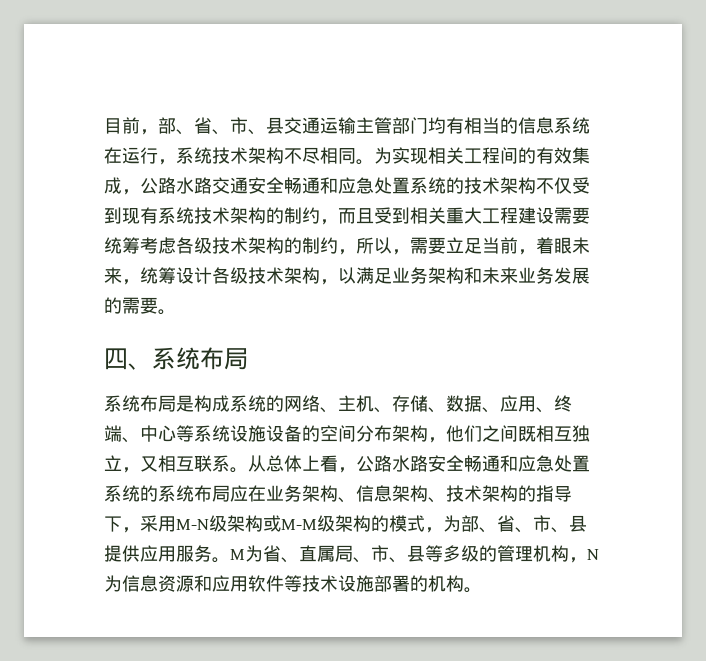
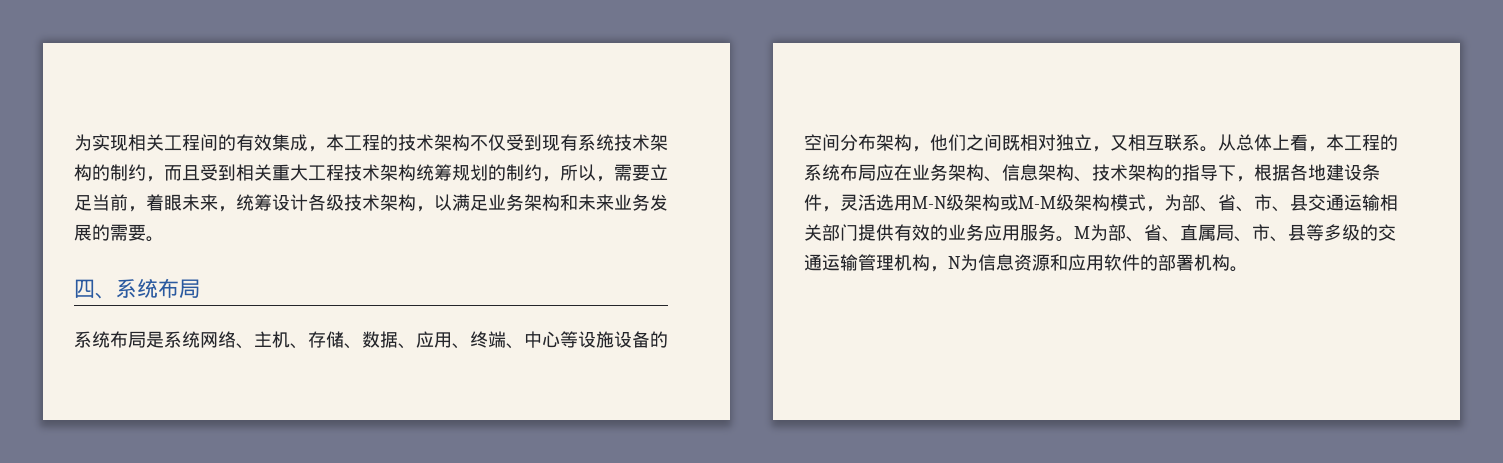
- 目前，部、省、市、县交通运输主管部门均有相当的信息系统在运行，系统技术架构不尽相同。为实现相关工程间的有效集成，公路水路交通安全畅通和应急处置系统的技术架构不仅受到现有系统技术架构的制约，而且受到相关重大工程建设需要统筹考虑各级技术架构的制约，所以，需要立足当前，着眼未来，统筹设计各级技术架构，以满足业务架构和未来业务发展的需要。
+ 为实现相关工程间的有效集成，本工程的技术架构不仅受到现有系统技术架构的制约，而且受到相关重大工程技术架构统筹规划的制约，所以，需要立足当前，着眼未来，统筹设计各级技术架构，以满足业务架构和未来业务发展的需要。
- 系统布局是构成系统的网络、主机、存储、数据、应用、终端、中心等系统设施设备的空间分布架构，他们之间既相互独立，又相互联系。
+ 系统布局是系统网络、主机、存储、数据、应用、终端、中心等设施设备的空间分布架构，他们之间既相对独立，又相互联系。
- 从总体上看，公路水路安全畅通和应急处置系统的系统布局应在业务架构、信息架构、技术架构的指导下，采用M-N级架构或M-M级架构的模式，为部、省、市、县提供应用服务。
+ 从总体上看，本工程的系统布局应在业务架构、信息架构、技术架构的指导下，根据各地建设条件，灵活选用M-N级架构或M-M级架构模式，为部、省、市、县交通运输相关部门提供有效的业务应用服务。
- M为省、直属局、市、县等多级的管理机构，N为信息资源和应用软件等技术设施部署的机构。
+ M为部、省、直属局、市、县等多级的交通运输管理机构，N为信息资源和应用软件的部署机构。

